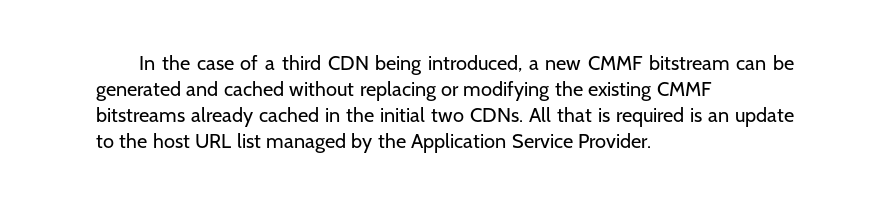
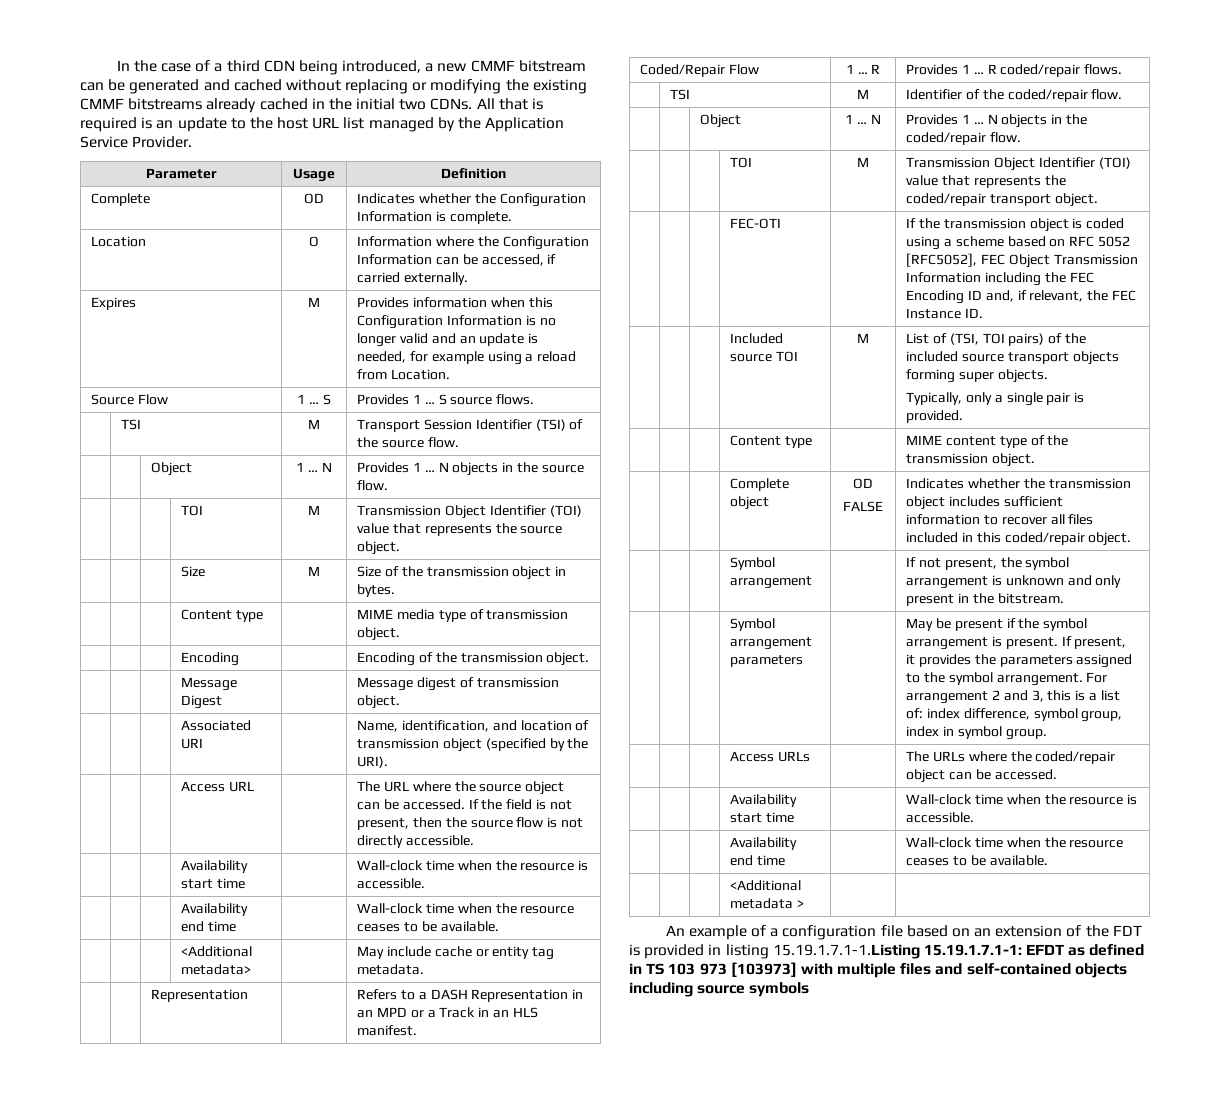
+ Parameter | Usage | Definition
+ Complete | OD | Indicates whether the Configuration Information is complete.
+ Location | O | Information where the Configuration Information can be accessed, if carried externally.
+ Expires | M | Provides information when this Configuration Information is no longer valid and an update is needed, for example using a reload from Location.
+ Source Flow | 1 … S | Provides 1 … S source flows.
+ | TSI | M | Transport Session Identifier (TSI) of the source flow.
+ | | Object | 1 … N | Provides 1 … N objects in the source flow.
+ | | | TOI | M | Transmission Object Identifier (TOI) value that represents the source object.
+ | | | Size | M | Size of the transmission object in bytes.
+ | | | Content type | | MIME media type of transmission object.
+ | | | Encoding | | Encoding of the transmission object.
+ | | | Message Digest | | Message digest of transmission object.
+ | | | Associated URI | | Name, identification, and location of transmission object (specified by the URI).
+ | | | Access URL | | The URL where the source object can be accessed. If the field is not present, then the source flow is not directly accessible.
+ | | | Availability start time | | Wall-clock time when the resource is accessible.
+ | | | Availability end time | | Wall-clock time when the resource ceases to be available.
+ | | | <Additional metadata> | | May include cache or entity tag metadata.
+ | | Representation | | Refers to a DASH Representation in an MPD or a Track in an HLS manifest.
+ Coded/Repair Flow | 1 … R | Provides 1 … R coded/repair flows.
+ | TSI | M | Identifier of the coded/repair flow.
+ | | Object | 1 … N | Provides 1 … N objects in the coded/repair flow.
+ | | | TOI | M | Transmission Object Identifier (TOI) value that represents the coded/repair transport object.
+ | | | FEC-OTI | | If the transmission object is coded using a scheme based on RFC 5052 [RFC5052], FEC Object Transmission Information including the FEC Encoding ID and, if relevant, the FEC Instance ID.
+ | | | Included source TOI | M | List of (TSI, TOI pairs) of the included source transport objects forming super objects.
+ Typically, only a single pair is provided.
+ | | | Content type | | MIME content type of the transmission object.
+ | | | Complete object | OD
+ FALSE | Indicates whether the transmission object includes sufficient information to recover all files included in this coded/repair object.
+ | | | Symbol arrangement | | If not present, the symbol arrangement is unknown and only present in the bitstream.
+ | | | Symbol arrangement parameters | | May be present if the symbol arrangement is present. If present, it provides the parameters assigned to the symbol arrangement. For arrangement 2 and 3, this is a list of: index difference, symbol group, index in symbol group.
+ | | | Access URLs | | The URLs where the coded/repair object can be accessed.
+ | | | Availability start time | | Wall-clock time when the resource is accessible.
+ | | | Availability end time | | Wall-clock time when the resource ceases to be available.
+ | | | <Additional metadata > | |
+ An example of a configuration file based on an extension of the FDT is provided in listing 15.19.1.7.1-1.Listing 15.19.1.7.1-1: EFDT as defined in TS 103 973 [103973] with multiple files and self-contained objects including source symbols

